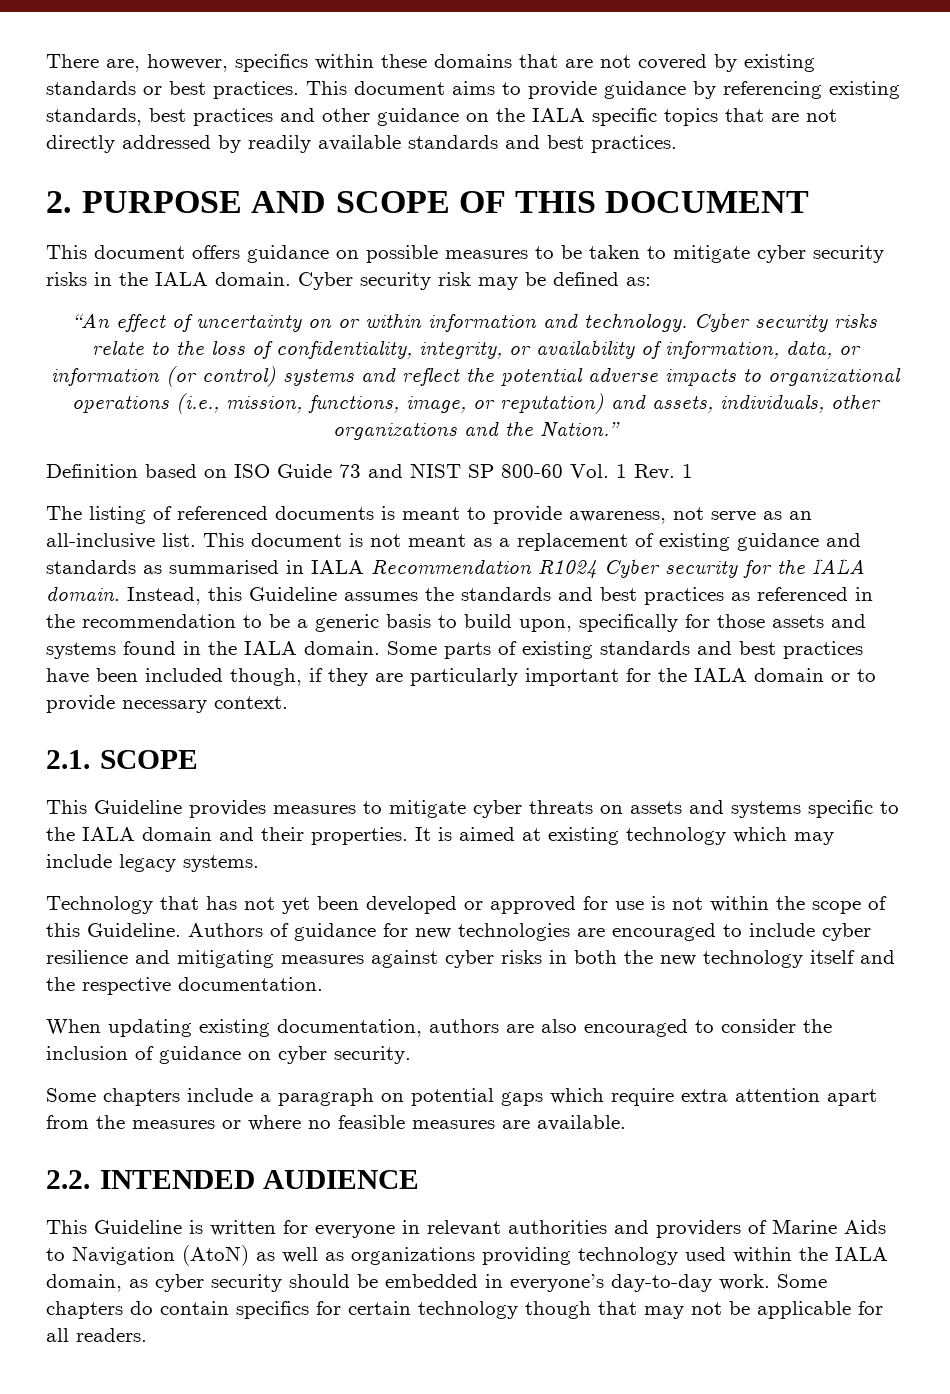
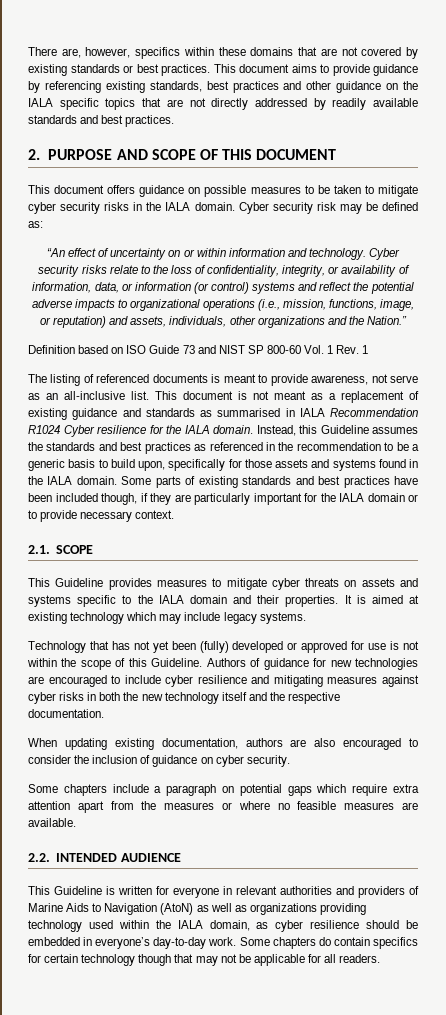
- This document is not meant as a replacement of existing guidance and standards as summarised in IALA Recommendation R1024 Cyber security for the IALA domain.
+ This document is not meant as a replacement of existing guidance and standards as summarised in IALA Recommendation R1024 Cyber resilience for the IALA domain.
- Technology that has not yet been developed or approved for use is not within the scope of this Guideline.
+ Technology that has not yet been (fully) developed or approved for use is not within the scope of this Guideline.
- This Guideline is written for everyone in relevant authorities and providers of Marine Aids to Navigation (AtoN) as well as organizations providing technology used within the IALA domain, as cyber security should be embedded in everyone’s day-to-day work.
+ This Guideline is written for everyone in relevant authorities and providers of Marine Aids to Navigation (AtoN) as well as organizations providing technology used within the IALA domain, as cyber resilience should be embedded in everyone’s day-to-day work.

